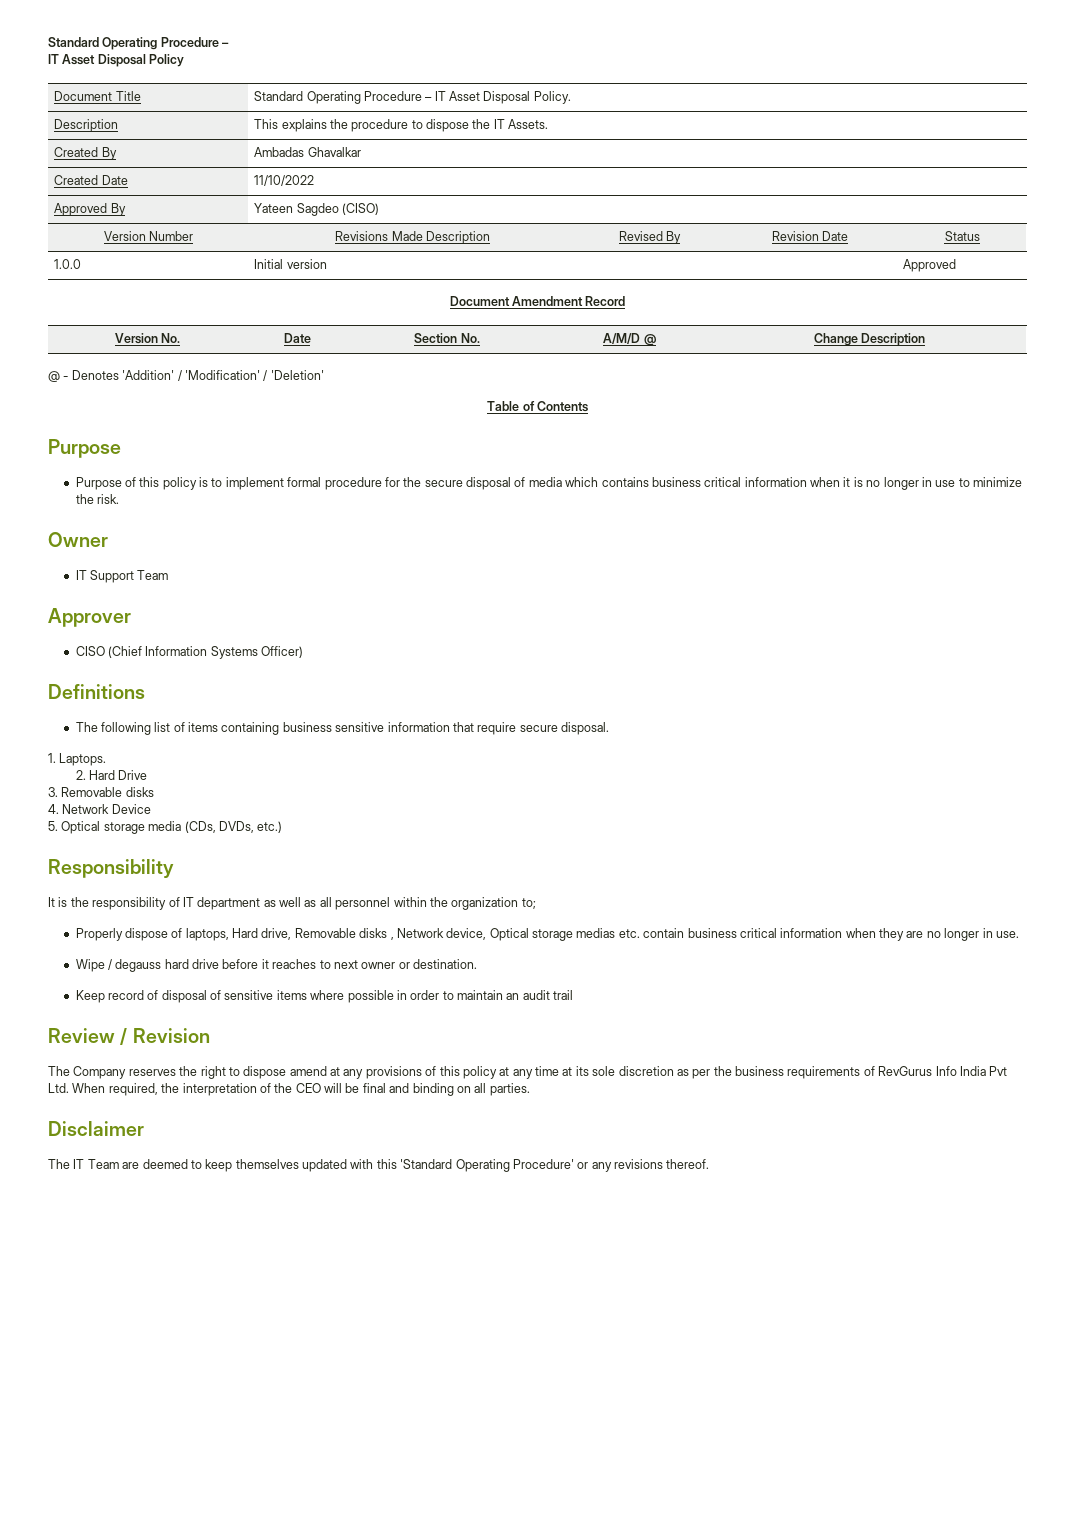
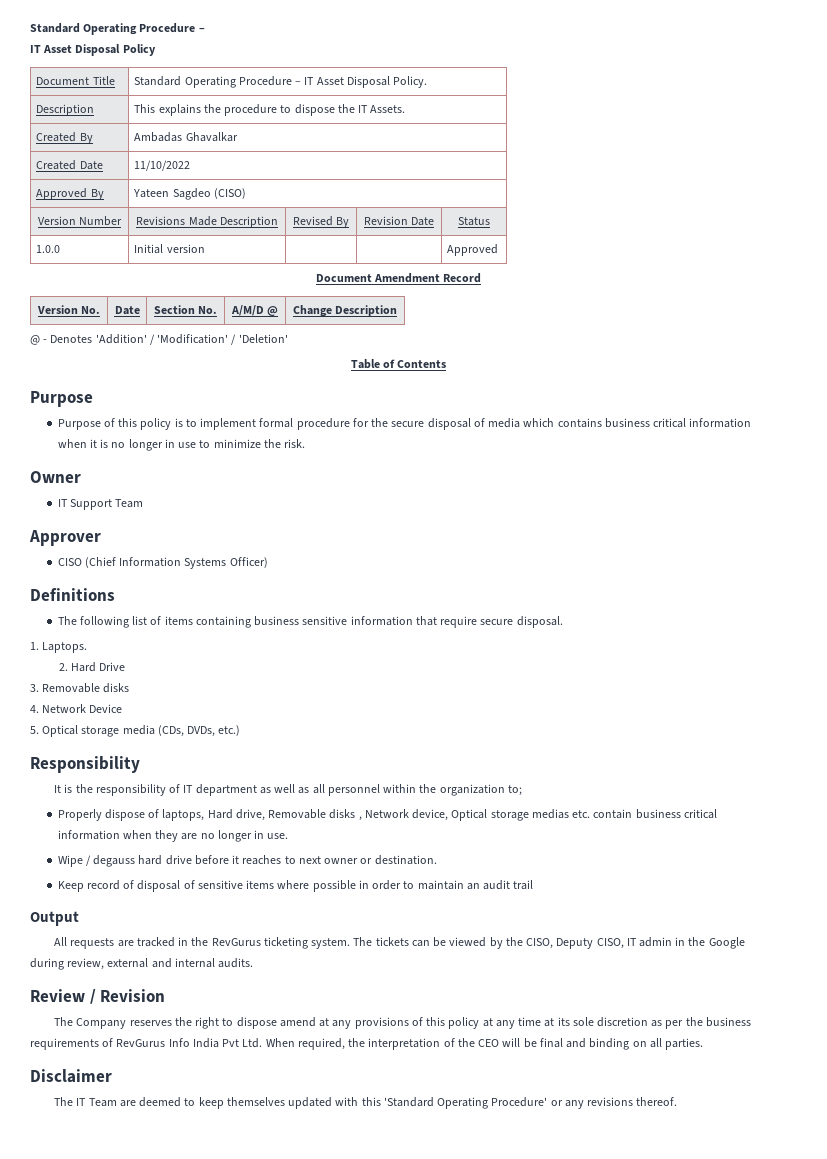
+ Output
+ All requests are tracked in the RevGurus ticketing system. The tickets can be viewed by the CISO, Deputy CISO, IT admin in the Google during review, external and internal audits.

